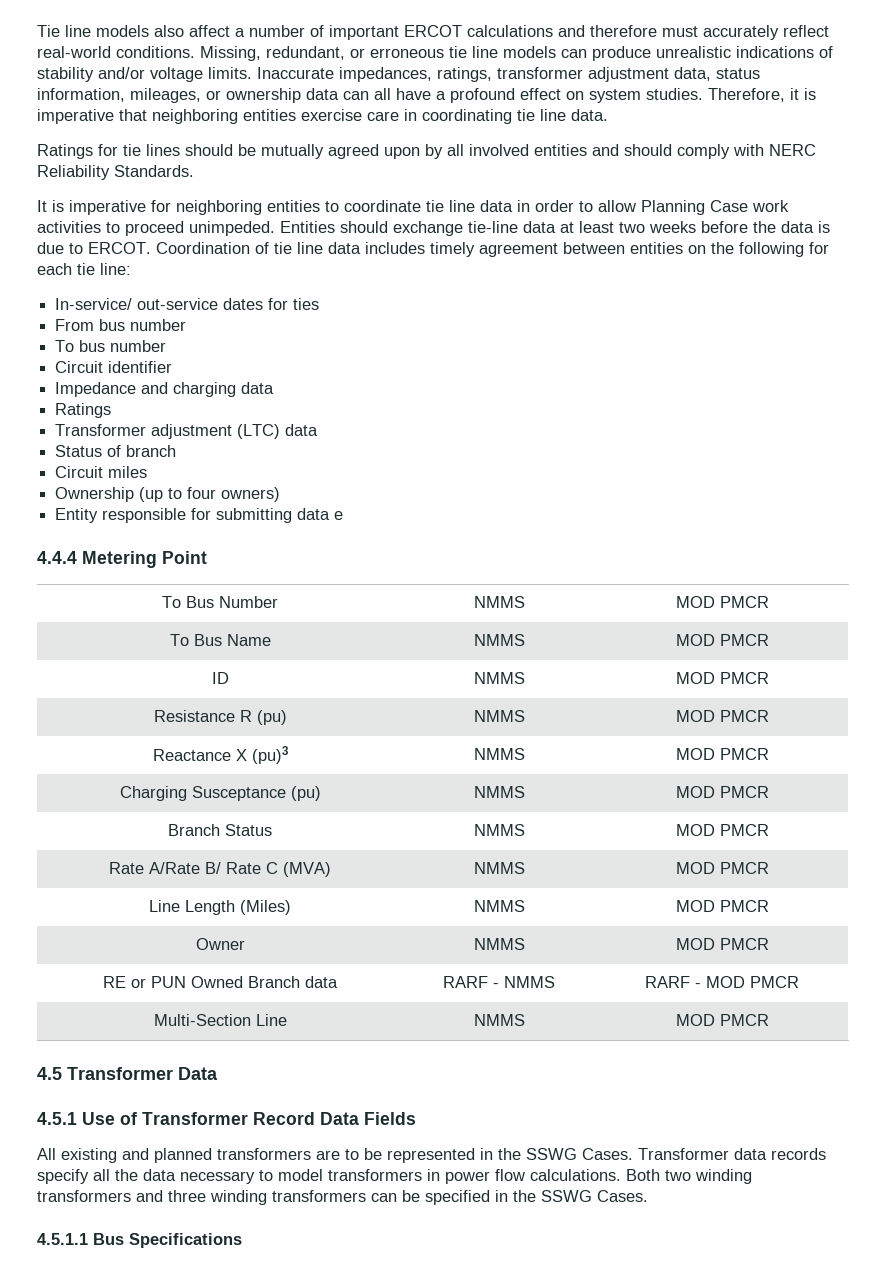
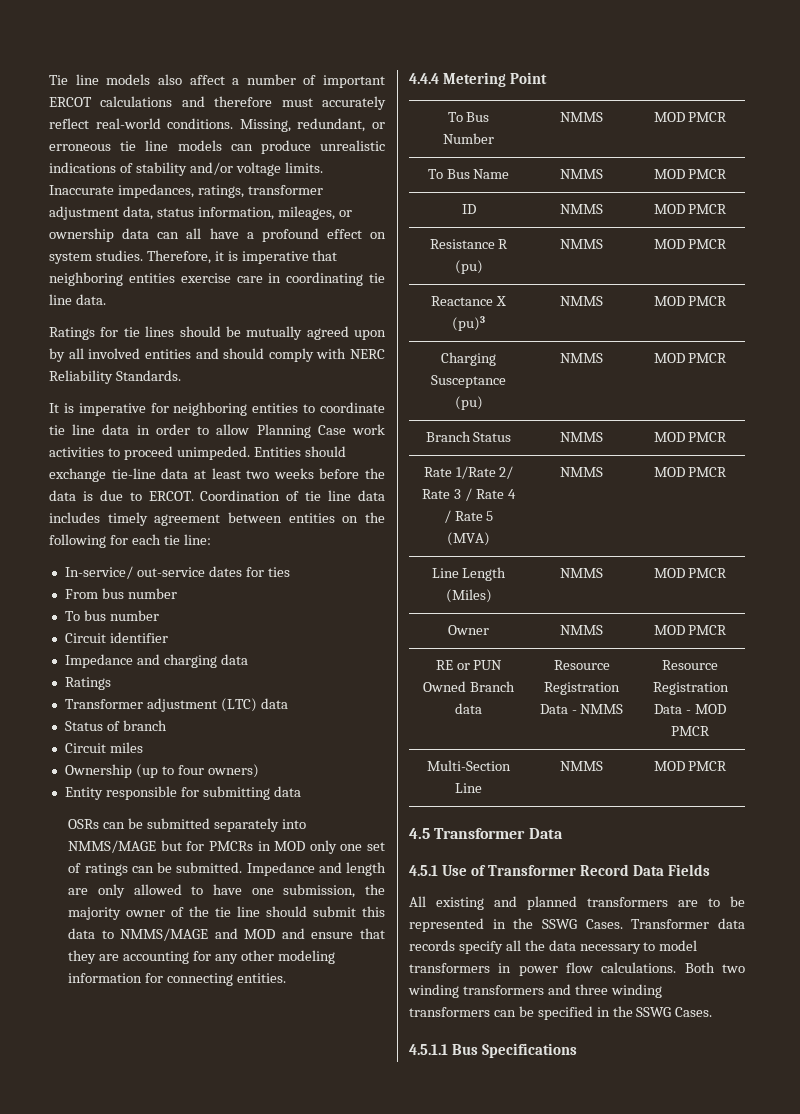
- Entity responsible for submitting data e
+ Entity responsible for submitting data
+ OSRs can be submitted separately into NMMS/MAGE but for PMCRs in MOD only one set of ratings can be submitted. Impedance and length are only allowed to have one submission, the majority owner of the tie line should submit this data to NMMS/MAGE and MOD and ensure that they are accounting for any other modeling information for connecting entities.
- Rate A/Rate B/ Rate C (MVA) | NMMS | MOD PMCR
+ Rate 1/Rate 2/ Rate 3 / Rate 4 / Rate 5 (MVA) | NMMS | MOD PMCR
- RE or PUN Owned Branch data | RARF - NMMS | RARF - MOD PMCR
+ RE or PUN Owned Branch data | Resource Registration Data - NMMS | Resource Registration Data - MOD PMCR

